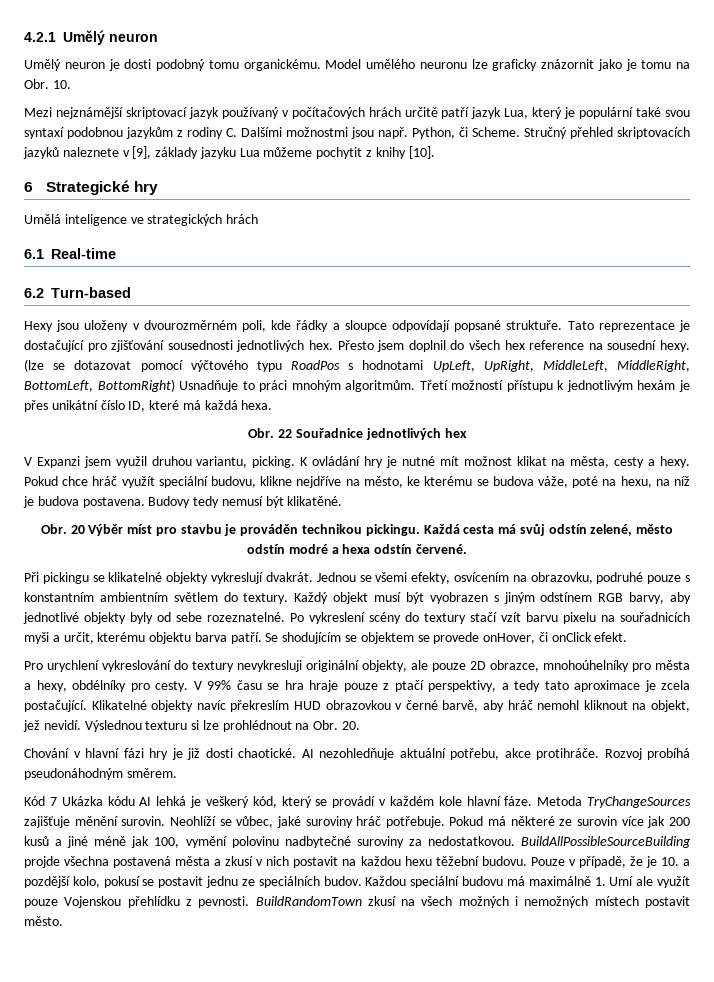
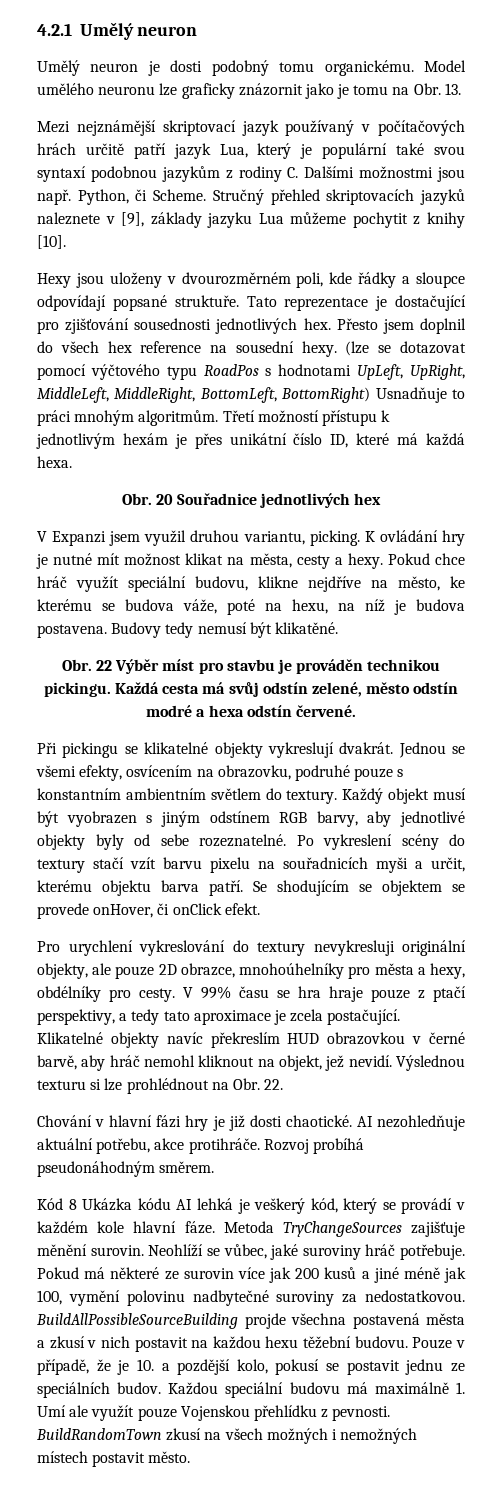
- Model umělého neuronu lze graficky znázornit jako je tomu na Obr. 10.
+ Model umělého neuronu lze graficky znázornit jako je tomu na Obr. 13.
- 6 Strategické hry
- Umělá inteligence ve strategických hrách
- 6.1 Real-time
- 6.2 Turn-based
- Obr. 22 Souřadnice jednotlivých hex
+ Obr. 20 Souřadnice jednotlivých hex
- Obr. 20 Výběr míst pro stavbu je prováděn technikou pickingu.
+ Obr. 22 Výběr míst pro stavbu je prováděn technikou pickingu.
- Výslednou texturu si lze prohlédnout na Obr. 20.
+ Výslednou texturu si lze prohlédnout na Obr. 22.
- Kód 7 Ukázka kódu AI lehká je veškerý kód, který se provádí v každém kole hlavní fáze.
+ Kód 8 Ukázka kódu AI lehká je veškerý kód, který se provádí v každém kole hlavní fáze.

